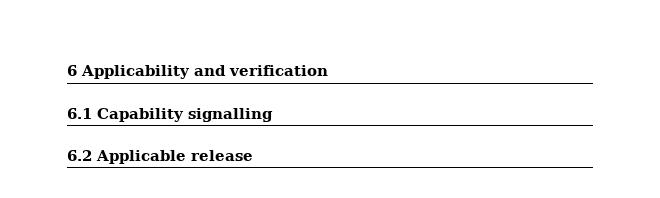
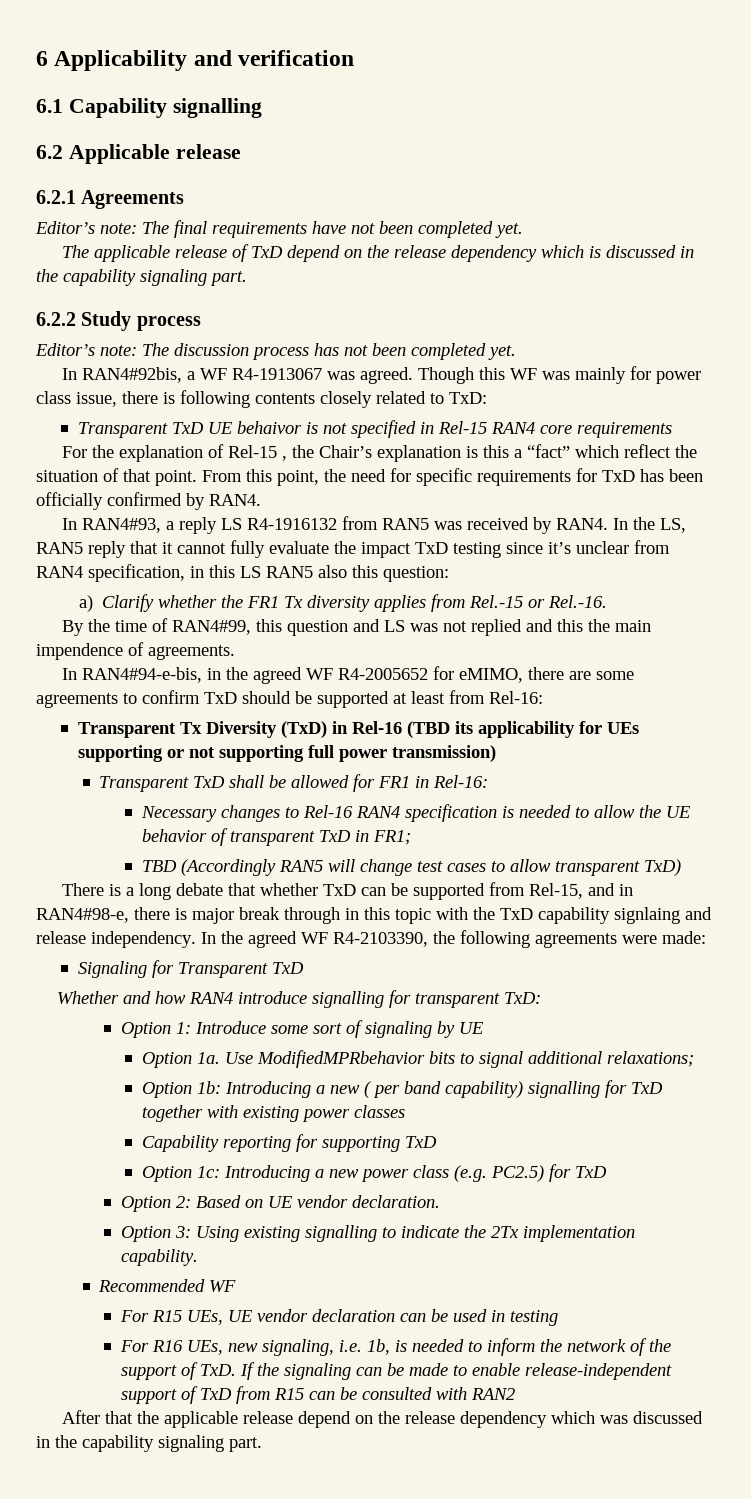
+ 6.2.1 Agreements
+ Editor’s note: The final requirements have not been completed yet.
+ The applicable release of TxD depend on the release dependency which is discussed in the capability signaling part.
+ 6.2.2 Study process
+ Editor’s note: The discussion process has not been completed yet.
+ In RAN4#92bis, a WF R4-1913067 was agreed. Though this WF was mainly for power class issue, there is following contents closely related to TxD:
+ Transparent TxD UE behaivor is not specified in Rel-15 RAN4 core requirements
+ For the explanation of Rel-15 , the Chair’s explanation is this a “fact” which reflect the situation of that point. From this point, the need for specific requirements for TxD has been officially confirmed by RAN4.
+ In RAN4#93, a reply LS R4-1916132 from RAN5 was received by RAN4. In the LS, RAN5 reply that it cannot fully evaluate the impact TxD testing since it’s unclear from RAN4 specification, in this LS RAN5 also this question:
+ a) Clarify whether the FR1 Tx diversity applies from Rel.-15 or Rel.-16.
+ By the time of RAN4#99, this question and LS was not replied and this the main impendence of agreements.
+ In RAN4#94-e-bis, in the agreed WF R4-2005652 for eMIMO, there are some agreements to confirm TxD should be supported at least from Rel-16:
+ Transparent Tx Diversity (TxD) in Rel-16 (TBD its applicability for UEs supporting or not supporting full power transmission)
+ Transparent TxD shall be allowed for FR1 in Rel-16:
+ Necessary changes to Rel-16 RAN4 specification is needed to allow the UE behavior of transparent TxD in FR1;
+ TBD (Accordingly RAN5 will change test cases to allow transparent TxD)
+ There is a long debate that whether TxD can be supported from Rel-15, and in RAN4#98-e, there is major break through in this topic with the TxD capability signlaing and release independency. In the agreed WF R4-2103390, the following agreements were made:
+ Signaling for Transparent TxD
+ Whether and how RAN4 introduce signalling for transparent TxD:
+ Option 1: Introduce some sort of signaling by UE
+ Option 1a. Use ModifiedMPRbehavior bits to signal additional relaxations;
+ Option 1b: Introducing a new ( per band capability) signalling for TxD together with existing power classes
+ Capability reporting for supporting TxD
+ Option 1c: Introducing a new power class (e.g. PC2.5) for TxD
+ Option 2: Based on UE vendor declaration.
+ Option 3: Using existing signalling to indicate the 2Tx implementation capability.
+ Recommended WF
+ For R15 UEs, UE vendor declaration can be used in testing
+ For R16 UEs, new signaling, i.e. 1b, is needed to inform the network of the support of TxD. If the signaling can be made to enable release-independent support of TxD from R15 can be consulted with RAN2
+ After that the applicable release depend on the release dependency which was discussed in the capability signaling part.

